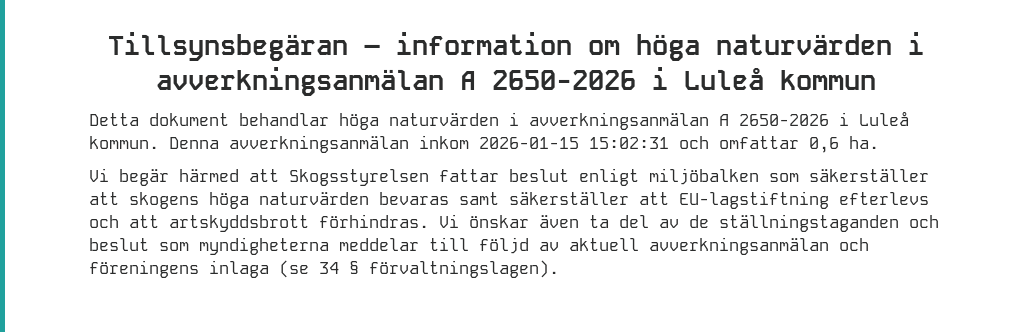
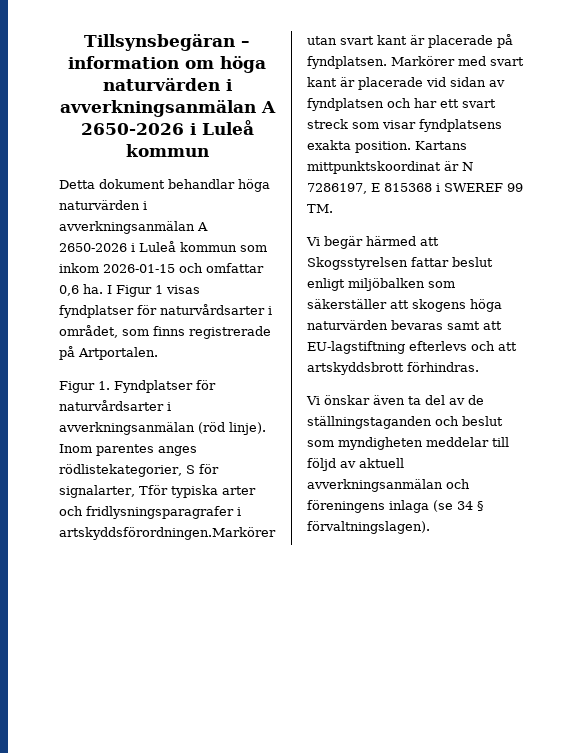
- Detta dokument behandlar höga naturvärden i avverkningsanmälan A 2650-2026 i Luleå kommun. Denna avverkningsanmälan inkom 2026-01-15 15:02:31 och omfattar 0,6 ha.
+ Detta dokument behandlar höga naturvärden i avverkningsanmälan A 2650-2026 i Luleå kommun som inkom 2026-01-15 och omfattar 0,6 ha. I Figur 1 visas fyndplatser för naturvårdsarter i området, som finns registrerade på Artportalen.
+ Figur 1. Fyndplatser för naturvårdsarter i avverkningsanmälan (röd linje). Inom parentes anges rödlistekategorier, S för signalarter, Tför typiska arter och fridlysningsparagrafer i artskyddsförordningen.Markörer utan svart kant är placerade på fyndplatsen. Markörer med svart kant är placerade vid sidan av fyndplatsen och har ett svart streck som visar fyndplatsens exakta position. Kartans mittpunktskoordinat är N 7286197, E 815368 i SWEREF 99 TM.
- Vi begär härmed att Skogsstyrelsen fattar beslut enligt miljöbalken som säkerställer att skogens höga naturvärden bevaras samt säkerställer att EU-lagstiftning efterlevs och att artskyddsbrott förhindras. Vi önskar även ta del av de ställningstaganden och beslut som myndigheterna meddelar till följd av aktuell avverkningsanmälan och föreningens inlaga (se 34 § förvaltningslagen).
+ Vi begär härmed att Skogsstyrelsen fattar beslut enligt miljöbalken som säkerställer att skogens höga naturvärden bevaras samt att EU-lagstiftning efterlevs och att artskyddsbrott förhindras.
+ Vi önskar även ta del av de ställningstaganden och beslut som myndigheten meddelar till följd av aktuell avverkningsanmälan och föreningens inlaga (se 34 § förvaltningslagen).

